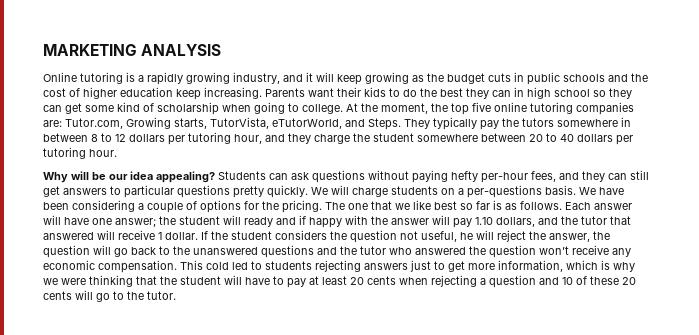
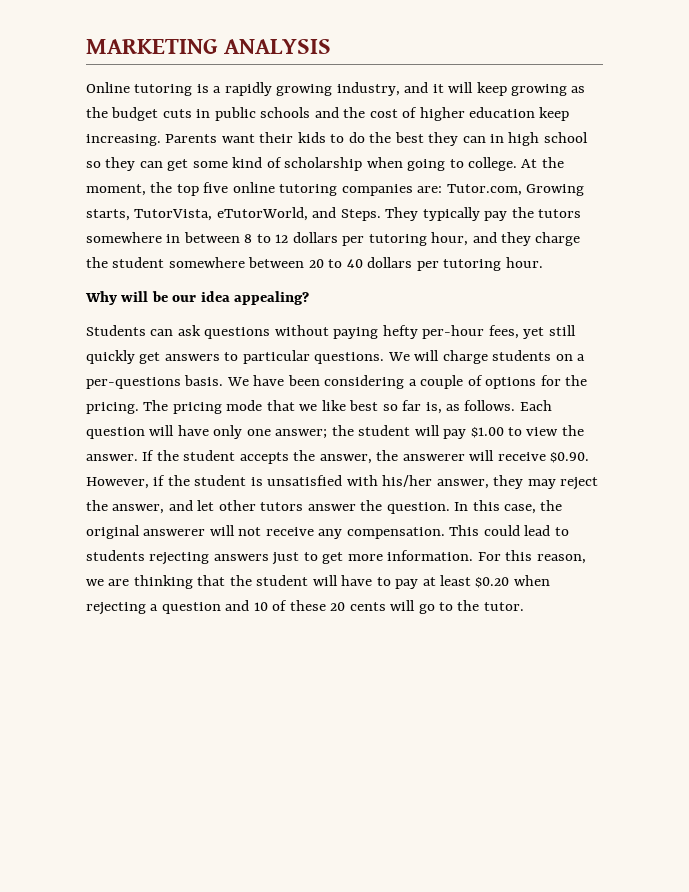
- Why will be our idea appealing? Students can ask questions without paying hefty per-hour fees, and they can still get answers to particular questions pretty quickly.
+ Why will be our idea appealing?
+ Students can ask questions without paying hefty per-hour fees, yet still quickly get answers to particular questions.
- The one that we like best so far is as follows.
+ The pricing mode that we like best so far is, as follows.
- Each answer will have one answer; the student will ready and if happy with the answer will pay 1.10 dollars, and the tutor that answered will receive 1 dollar. If the student considers the question not useful, he will reject the answer, the question will go back to the unanswered questions and the tutor who answered the question won’t receive any economic compensation.
+ Each question will have only one answer; the student will pay $1.00 to view the answer. If the student accepts the answer, the answerer will receive $0.90. However, if the student is unsatisfied with his/her answer, they may reject the answer, and let other tutors answer the question. In this case, the original answerer will not receive any compensation.
- This cold led to students rejecting answers just to get more information, which is why we were thinking that the student will have to pay at least 20 cents when rejecting a question and 10 of these 20 cents will go to the tutor.
+ This could lead to students rejecting answers just to get more information. For this reason, we are thinking that the student will have to pay at least $0.20 when rejecting a question and 10 of these 20 cents will go to the tutor.

